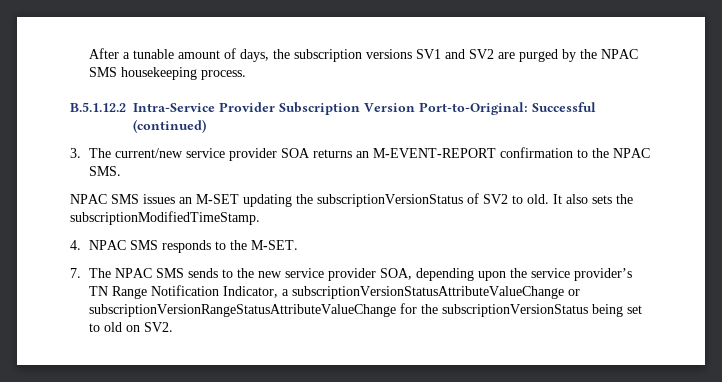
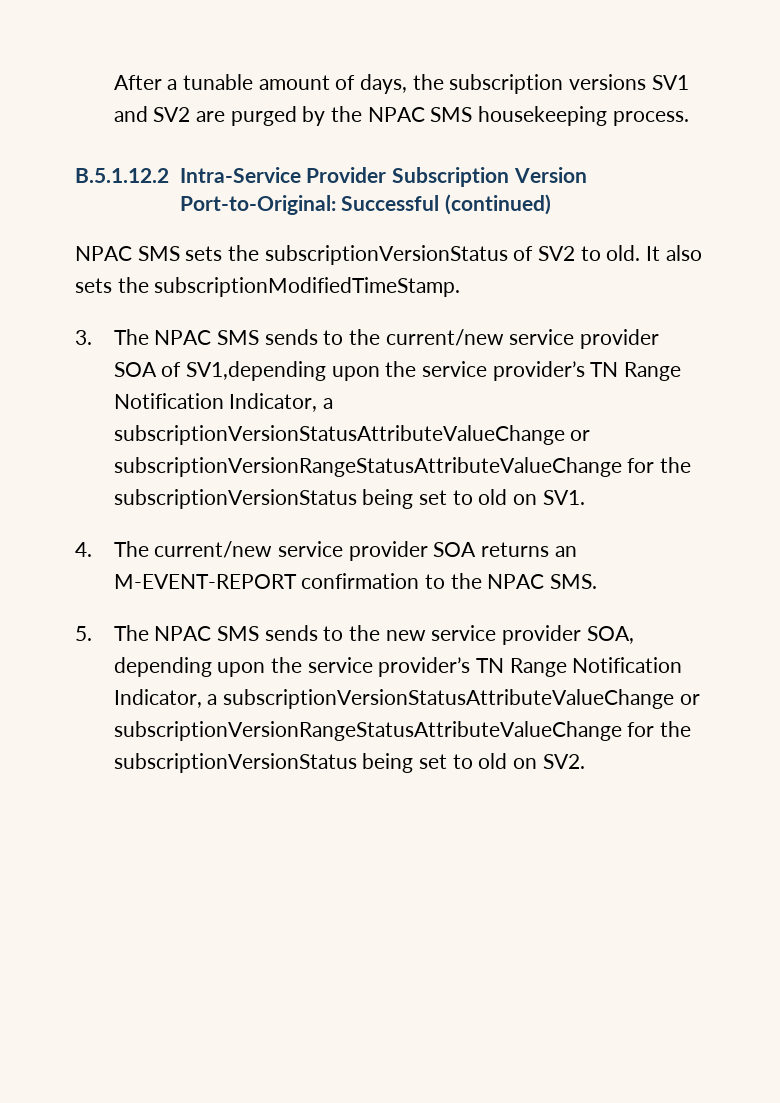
- 3. The current/new service provider SOA returns an M-EVENT-REPORT confirmation to the NPAC SMS.
+ NPAC SMS sets the subscriptionVersionStatus of SV2 to old. It also sets the subscriptionModifiedTimeStamp.
+ 3. The NPAC SMS sends to the current/new service provider SOA of SV1,depending upon the service provider’s TN Range Notification Indicator, a subscriptionVersionStatusAttributeValueChange or subscriptionVersionRangeStatusAttributeValueChange for the subscriptionVersionStatus being set to old on SV1.
+ 4. The current/new service provider SOA returns an M-EVENT-REPORT confirmation to the NPAC SMS.
- NPAC SMS issues an M-SET updating the subscriptionVersionStatus of SV2 to old. It also sets the subscriptionModifiedTimeStamp.
- 4. NPAC SMS responds to the M-SET.
- 7. The NPAC SMS sends to the new service provider SOA, depending upon the service provider’s TN Range Notification Indicator, a subscriptionVersionStatusAttributeValueChange or subscriptionVersionRangeStatusAttributeValueChange for the subscriptionVersionStatus being set to old on SV2.
+ 5. The NPAC SMS sends to the new service provider SOA, depending upon the service provider’s TN Range Notification Indicator, a subscriptionVersionStatusAttributeValueChange or subscriptionVersionRangeStatusAttributeValueChange for the subscriptionVersionStatus being set to old on SV2.

